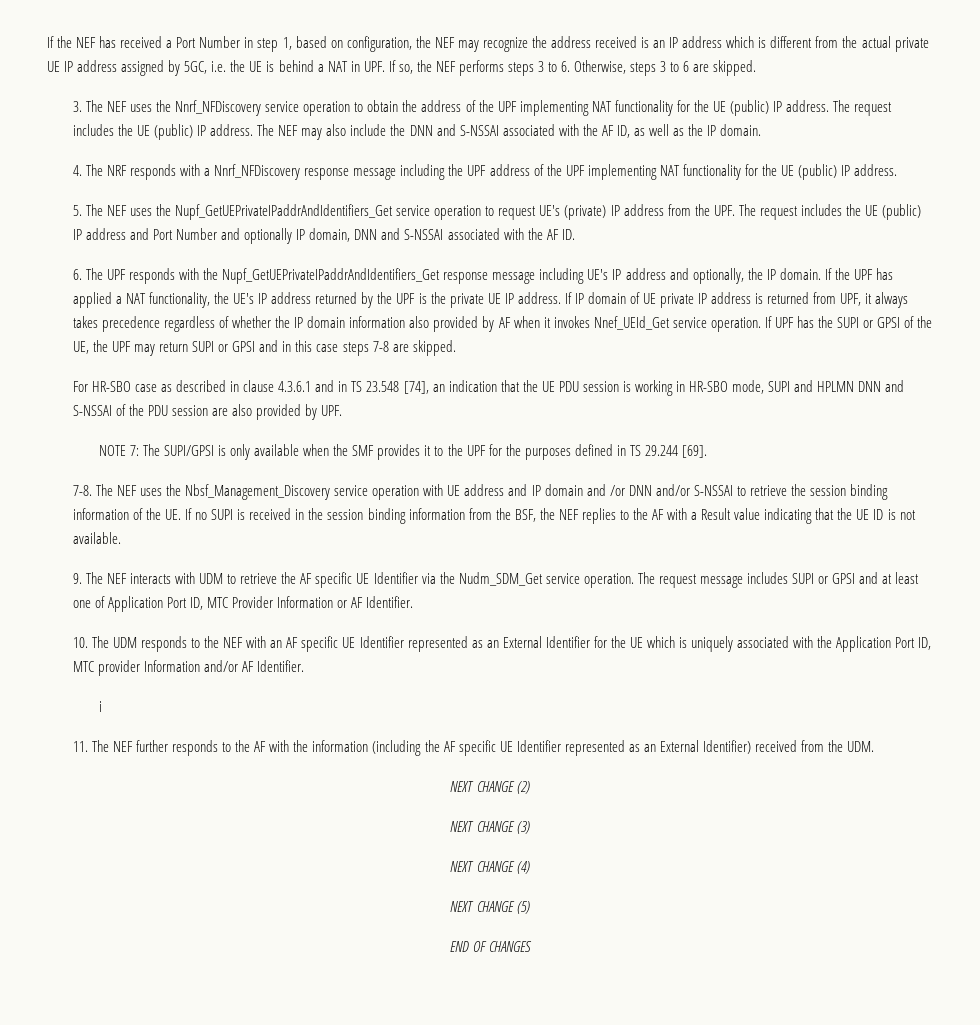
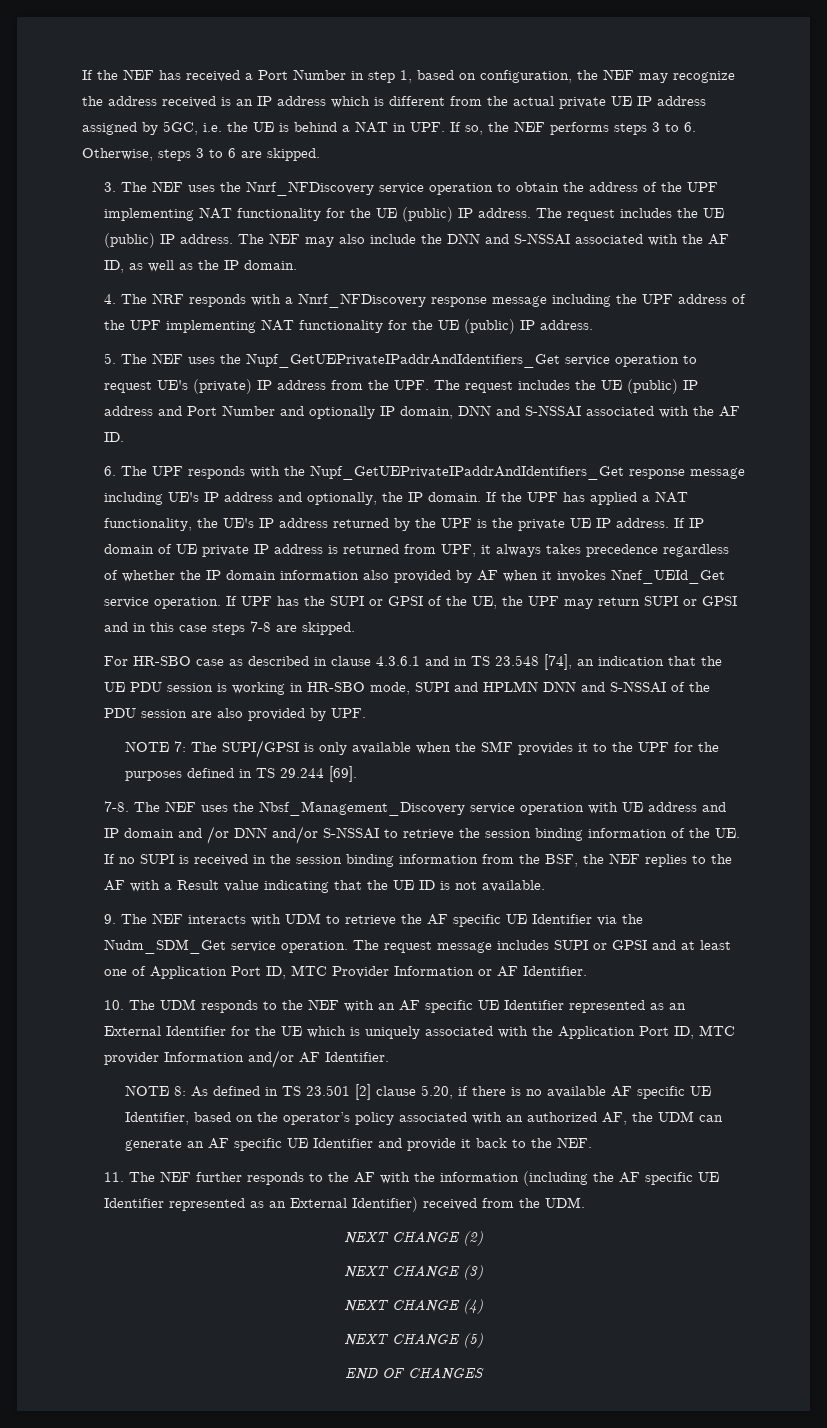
- i
+ NOTE 8: As defined in TS 23.501 [2] clause 5.20, if there is no available AF specific UE Identifier, based on the operator’s policy associated with an authorized AF, the UDM can generate an AF specific UE Identifier and provide it back to the NEF.

